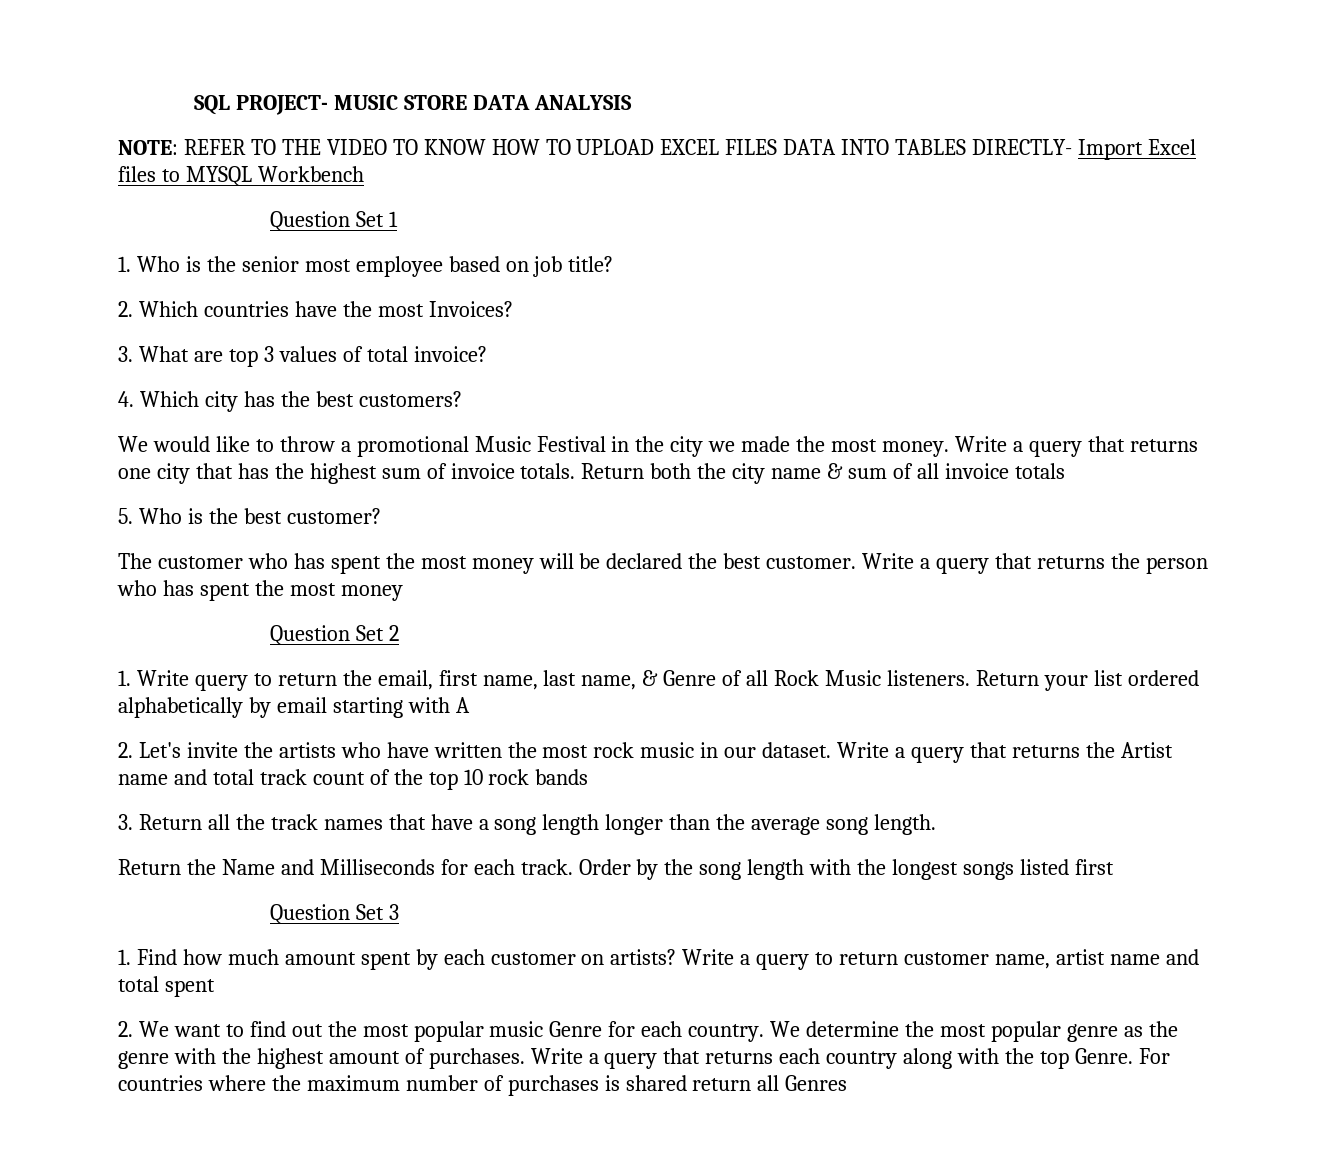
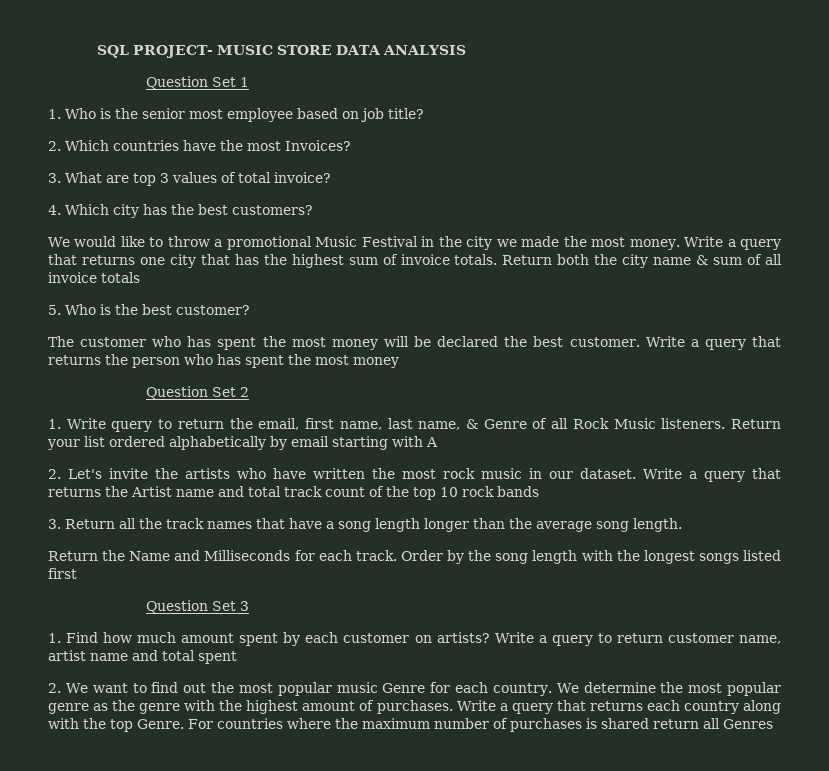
- NOTE: REFER TO THE VIDEO TO KNOW HOW TO UPLOAD EXCEL FILES DATA INTO TABLES DIRECTLY- Import Excel files to MYSQL Workbench

